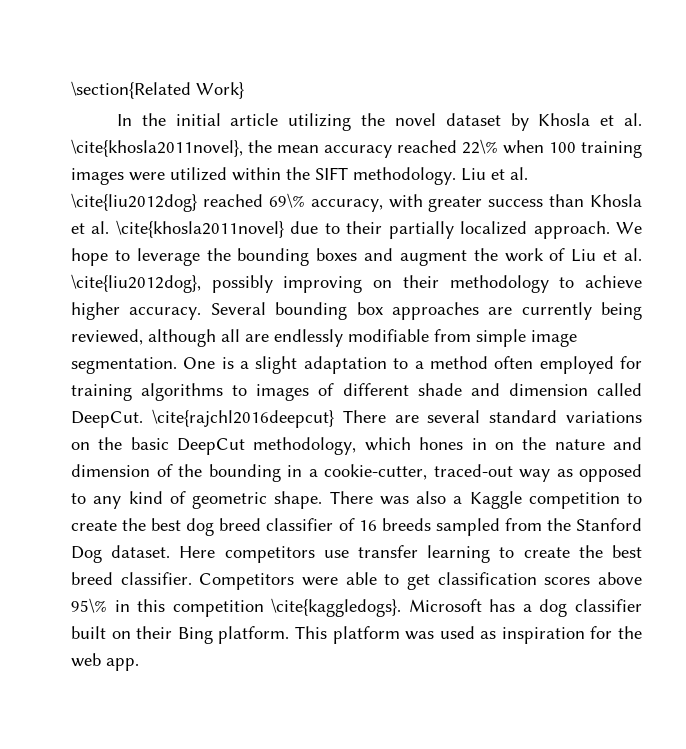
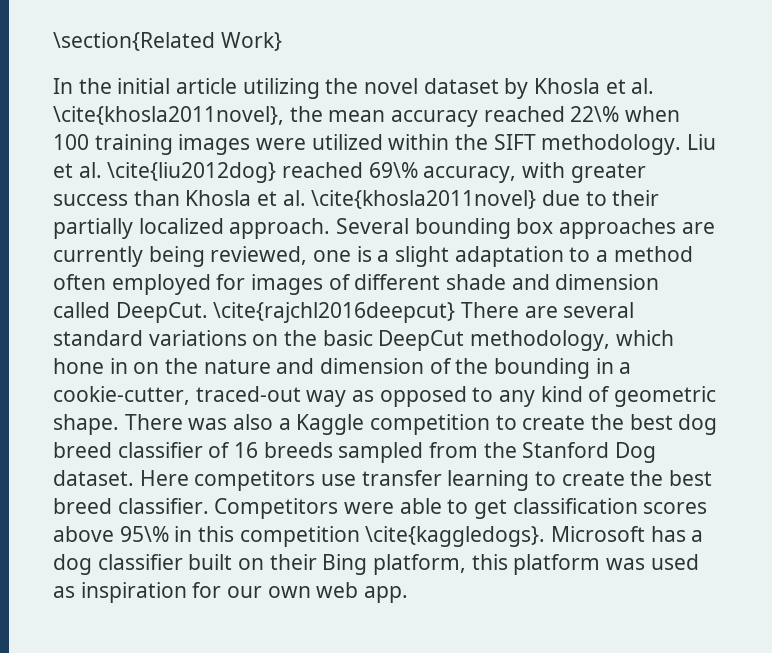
- We hope to leverage the bounding boxes and augment the work of Liu et al. \cite{liu2012dog}, possibly improving on their methodology to achieve higher accuracy.
- Several bounding box approaches are currently being reviewed, although all are endlessly modifiable from simple image segmentation. One is a slight adaptation to a method often employed for training algorithms to images of different shade and dimension called DeepCut.
+ Several bounding box approaches are currently being reviewed, one is a slight adaptation to a method often employed for images of different shade and dimension called DeepCut.
- \cite{rajchl2016deepcut} There are several standard variations on the basic DeepCut methodology, which hones in on the nature and dimension of the bounding in a cookie-cutter, traced-out way as opposed to any kind of geometric shape.
+ \cite{rajchl2016deepcut} There are several standard variations on the basic DeepCut methodology, which hone in on the nature and dimension of the bounding in a cookie-cutter, traced-out way as opposed to any kind of geometric shape.
- Microsoft has a dog classifier built on their Bing platform. This platform was used as inspiration for the web app.
+ Microsoft has a dog classifier built on their Bing platform, this platform was used as inspiration for our own web app.

